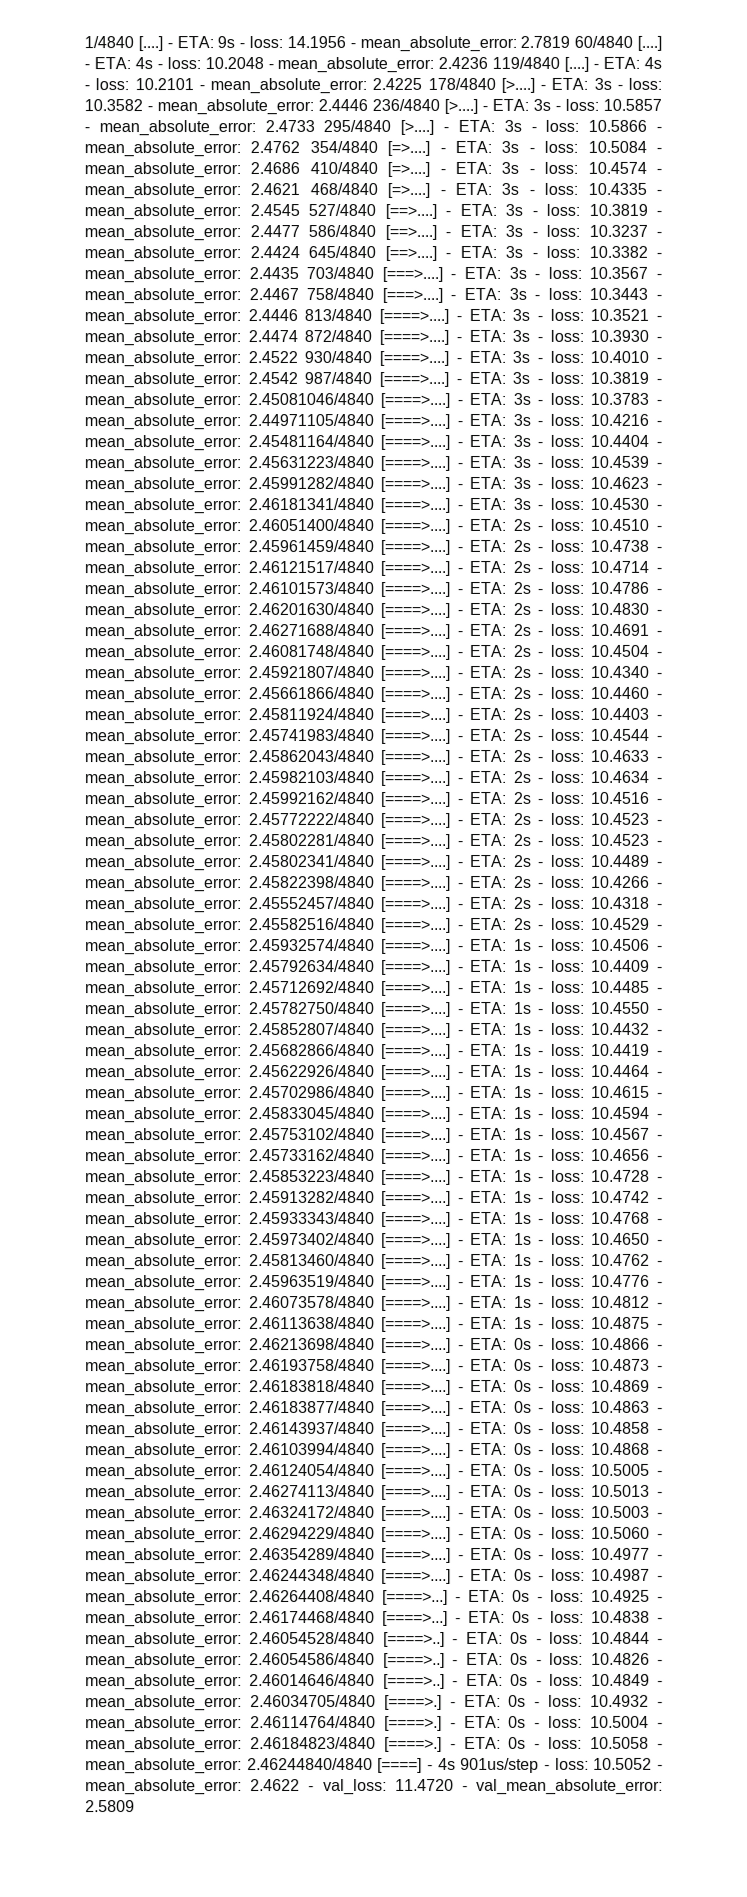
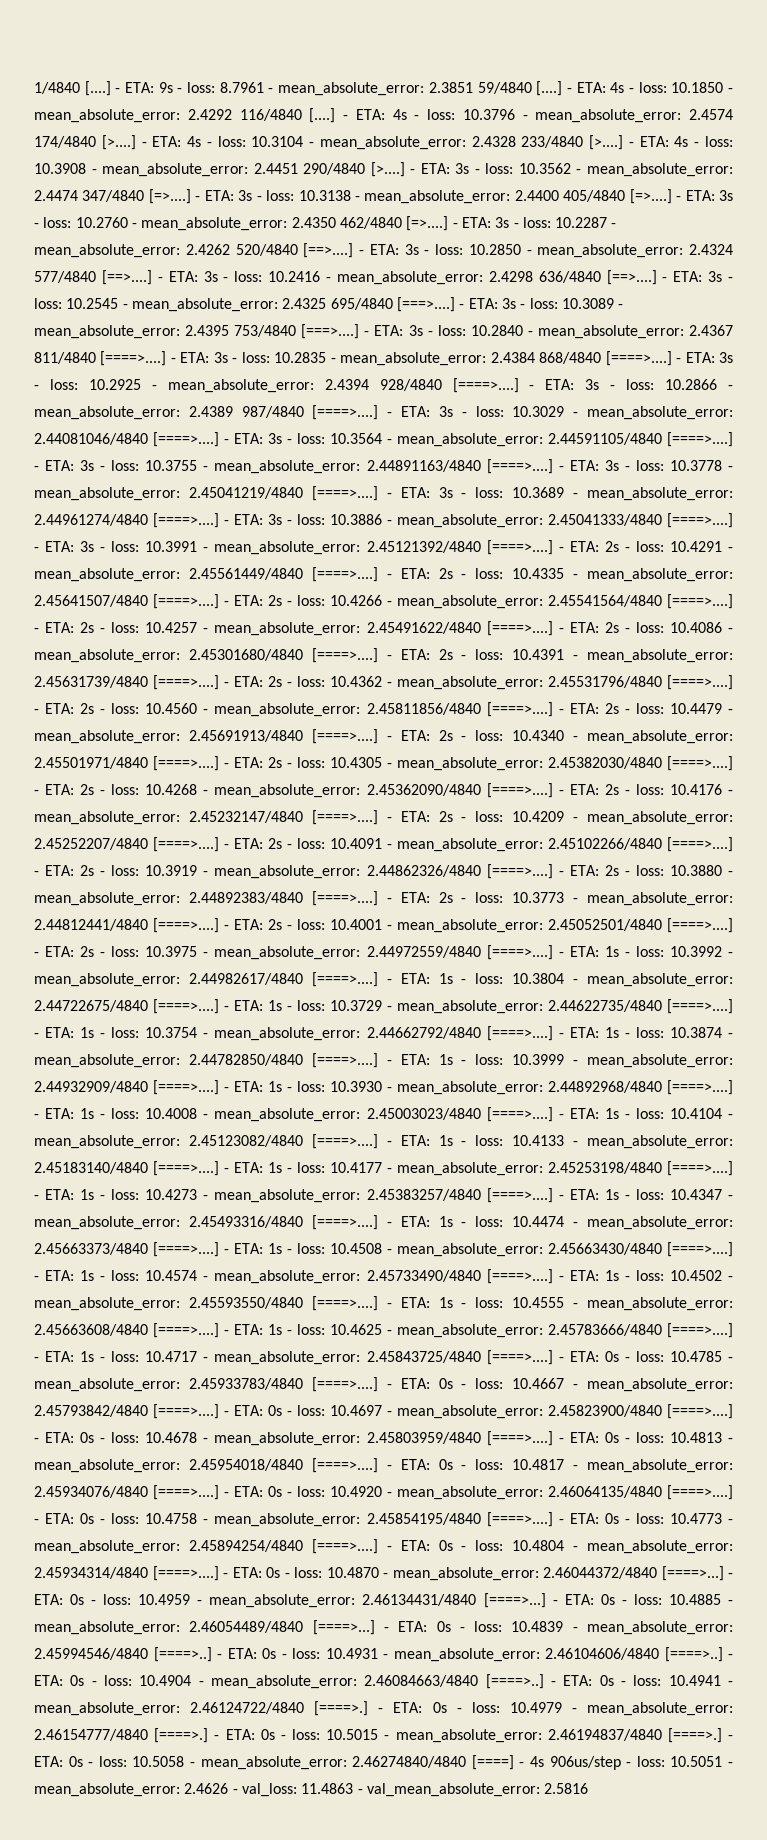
- - ETA: 9s - loss: 14.1956 - mean_absolute_error: 2.7819 60/4840 [....] - ETA: 4s - loss: 10.2048 - mean_absolute_error: 2.4236 119/4840 [....] - ETA: 4s - loss: 10.2101 - mean_absolute_error: 2.4225 178/4840 [>....] - ETA: 3s - loss: 10.3582 - mean_absolute_error: 2.4446 236/4840 [>....] - ETA: 3s - loss: 10.5857 - mean_absolute_error: 2.4733 295/4840 [>....] - ETA: 3s - loss: 10.5866 - mean_absolute_error: 2.4762 354/4840 [=>....] - ETA: 3s - loss: 10.5084 - mean_absolute_error: 2.4686 410/4840 [=>....] - ETA: 3s - loss: 10.4574 - mean_absolute_error: 2.4621 468/4840 [=>....] - ETA: 3s - loss: 10.4335 - mean_absolute_error: 2.4545 527/4840 [==>....] - ETA: 3s - loss: 10.3819 - mean_absolute_error: 2.4477 586/4840 [==>....] - ETA: 3s - loss: 10.3237 - mean_absolute_error: 2.4424 645/4840 [==>....] - ETA: 3s - loss: 10.3382 - mean_absolute_error: 2.4435 703/4840 [===>....] - ETA: 3s - loss: 10.3567 - mean_absolute_error: 2.4467 758/4840 [===>....] - ETA: 3s - loss: 10.3443 - mean_absolute_error: 2.4446 813/4840 [====>....] - ETA: 3s - loss: 10.3521 - mean_absolute_error: 2.4474 872/4840 [====>....] - ETA: 3s - loss: 10.3930 - mean_absolute_error: 2.4522 930/4840 [====>....] - ETA: 3s - loss: 10.4010 - mean_absolute_error: 2.4542 987/4840 [====>....]
+ - ETA: 9s - loss: 8.7961 - mean_absolute_error: 2.3851 59/4840 [....] - ETA: 4s - loss: 10.1850 - mean_absolute_error: 2.4292 116/4840 [....] - ETA: 4s - loss: 10.3796 - mean_absolute_error: 2.4574 174/4840 [>....] - ETA: 4s - loss: 10.3104 - mean_absolute_error: 2.4328 233/4840 [>....] - ETA: 4s - loss: 10.3908 - mean_absolute_error: 2.4451 290/4840 [>....] - ETA: 3s - loss: 10.3562 - mean_absolute_error: 2.4474 347/4840 [=>....] - ETA: 3s - loss: 10.3138 - mean_absolute_error: 2.4400 405/4840 [=>....] - ETA: 3s - loss: 10.2760 - mean_absolute_error: 2.4350 462/4840 [=>....] - ETA: 3s - loss: 10.2287 - mean_absolute_error: 2.4262 520/4840 [==>....] - ETA: 3s - loss: 10.2850 - mean_absolute_error: 2.4324 577/4840 [==>....] - ETA: 3s - loss: 10.2416 - mean_absolute_error: 2.4298 636/4840 [==>....] - ETA: 3s - loss: 10.2545 - mean_absolute_error: 2.4325 695/4840 [===>....] - ETA: 3s - loss: 10.3089 - mean_absolute_error: 2.4395 753/4840 [===>....] - ETA: 3s - loss: 10.2840 - mean_absolute_error: 2.4367 811/4840 [====>....] - ETA: 3s - loss: 10.2835 - mean_absolute_error: 2.4384 868/4840 [====>....] - ETA: 3s - loss: 10.2925 - mean_absolute_error: 2.4394 928/4840 [====>....] - ETA: 3s - loss: 10.2866 - mean_absolute_error: 2.4389 987/4840 [====>....]
- - ETA: 3s - loss: 10.3819 - mean_absolute_error: 2.45081046/4840 [====>....] - ETA: 3s - loss: 10.3783 - mean_absolute_error: 2.44971105/4840 [====>....] - ETA: 3s - loss: 10.4216 - mean_absolute_error: 2.45481164/4840 [====>....] - ETA: 3s - loss: 10.4404 - mean_absolute_error: 2.45631223/4840 [====>....] - ETA: 3s - loss: 10.4539 - mean_absolute_error: 2.45991282/4840 [====>....] - ETA: 3s - loss: 10.4623 - mean_absolute_error: 2.46181341/4840 [====>....] - ETA: 3s - loss: 10.4530 - mean_absolute_error: 2.46051400/4840 [====>....] - ETA: 2s - loss: 10.4510 - mean_absolute_error: 2.45961459/4840 [====>....] - ETA: 2s - loss: 10.4738 - mean_absolute_error: 2.46121517/4840 [====>....] - ETA: 2s - loss: 10.4714 - mean_absolute_error: 2.46101573/4840 [====>....] - ETA: 2s - loss: 10.4786 - mean_absolute_error: 2.46201630/4840 [====>....] - ETA: 2s - loss: 10.4830 - mean_absolute_error: 2.46271688/4840 [====>....] - ETA: 2s - loss: 10.4691 - mean_absolute_error: 2.46081748/4840 [====>....] - ETA: 2s - loss: 10.4504 - mean_absolute_error: 2.45921807/4840 [====>....]
+ - ETA: 3s - loss: 10.3029 - mean_absolute_error: 2.44081046/4840 [====>....] - ETA: 3s - loss: 10.3564 - mean_absolute_error: 2.44591105/4840 [====>....] - ETA: 3s - loss: 10.3755 - mean_absolute_error: 2.44891163/4840 [====>....] - ETA: 3s - loss: 10.3778 - mean_absolute_error: 2.45041219/4840 [====>....] - ETA: 3s - loss: 10.3689 - mean_absolute_error: 2.44961274/4840 [====>....] - ETA: 3s - loss: 10.3886 - mean_absolute_error: 2.45041333/4840 [====>....] - ETA: 3s - loss: 10.3991 - mean_absolute_error: 2.45121392/4840 [====>....] - ETA: 2s - loss: 10.4291 - mean_absolute_error: 2.45561449/4840 [====>....] - ETA: 2s - loss: 10.4335 - mean_absolute_error: 2.45641507/4840 [====>....] - ETA: 2s - loss: 10.4266 - mean_absolute_error: 2.45541564/4840 [====>....] - ETA: 2s - loss: 10.4257 - mean_absolute_error: 2.45491622/4840 [====>....] - ETA: 2s - loss: 10.4086 - mean_absolute_error: 2.45301680/4840 [====>....] - ETA: 2s - loss: 10.4391 - mean_absolute_error: 2.45631739/4840 [====>....] - ETA: 2s - loss: 10.4362 - mean_absolute_error: 2.45531796/4840 [====>....] - ETA: 2s - loss: 10.4560 - mean_absolute_error: 2.45811856/4840 [====>....] - ETA: 2s - loss: 10.4479 - mean_absolute_error: 2.45691913/4840 [====>....]
- - ETA: 2s - loss: 10.4340 - mean_absolute_error: 2.45661866/4840 [====>....] - ETA: 2s - loss: 10.4460 - mean_absolute_error: 2.45811924/4840 [====>....] - ETA: 2s - loss: 10.4403 - mean_absolute_error: 2.45741983/4840 [====>....] - ETA: 2s - loss: 10.4544 - mean_absolute_error: 2.45862043/4840 [====>....] - ETA: 2s - loss: 10.4633 - mean_absolute_error: 2.45982103/4840 [====>....] - ETA: 2s - loss: 10.4634 - mean_absolute_error: 2.45992162/4840 [====>....] - ETA: 2s - loss: 10.4516 - mean_absolute_error: 2.45772222/4840 [====>....] - ETA: 2s - loss: 10.4523 - mean_absolute_error: 2.45802281/4840 [====>....] - ETA: 2s - loss: 10.4523 - mean_absolute_error: 2.45802341/4840 [====>....] - ETA: 2s - loss: 10.4489 - mean_absolute_error: 2.45822398/4840 [====>....] - ETA: 2s - loss: 10.4266 - mean_absolute_error: 2.45552457/4840 [====>....] - ETA: 2s - loss: 10.4318 - mean_absolute_error: 2.45582516/4840 [====>....] - ETA: 2s - loss: 10.4529 - mean_absolute_error: 2.45932574/4840 [====>....] - ETA: 1s - loss: 10.4506 - mean_absolute_error: 2.45792634/4840 [====>....] - ETA: 1s - loss: 10.4409 - mean_absolute_error: 2.45712692/4840 [====>....] - ETA: 1s - loss: 10.4485 - mean_absolute_error: 2.45782750/4840 [====>....] - ETA: 1s - loss: 10.4550 - mean_absolute_error: 2.45852807/4840 [====>....] - ETA: 1s - loss: 10.4432 - mean_absolute_error: 2.45682866/4840 [====>....] - ETA: 1s - loss: 10.4419 - mean_absolute_error: 2.45622926/4840 [====>....] - ETA: 1s - loss: 10.4464 - mean_absolute_error: 2.45702986/4840 [====>....] - ETA: 1s - loss: 10.4615 - mean_absolute_error: 2.45833045/4840 [====>....] - ETA: 1s - loss: 10.4594 - mean_absolute_error: 2.45753102/4840 [====>....] - ETA: 1s - loss: 10.4567 - mean_absolute_error: 2.45733162/4840 [====>....] - ETA: 1s - loss: 10.4656 - mean_absolute_error: 2.45853223/4840 [====>....] - ETA: 1s - loss: 10.4728 - mean_absolute_error: 2.45913282/4840 [====>....] - ETA: 1s - loss: 10.4742 - mean_absolute_error: 2.45933343/4840 [====>....] - ETA: 1s - loss: 10.4768 - mean_absolute_error: 2.45973402/4840 [====>....] - ETA: 1s - loss: 10.4650 - mean_absolute_error: 2.45813460/4840 [====>....] - ETA: 1s - loss: 10.4762 - mean_absolute_error: 2.45963519/4840 [====>....] - ETA: 1s - loss: 10.4776 - mean_absolute_error: 2.46073578/4840 [====>....] - ETA: 1s - loss: 10.4812 - mean_absolute_error: 2.46113638/4840 [====>....] - ETA: 1s - loss: 10.4875 - mean_absolute_error: 2.46213698/4840 [====>....] - ETA: 0s - loss: 10.4866 - mean_absolute_error: 2.46193758/4840 [====>....] - ETA: 0s - loss: 10.4873 - mean_absolute_error: 2.46183818/4840 [====>....] - ETA: 0s - loss: 10.4869 - mean_absolute_error: 2.46183877/4840 [====>....] - ETA: 0s - loss: 10.4863 - mean_absolute_error: 2.46143937/4840 [====>....] - ETA: 0s - loss: 10.4858 - mean_absolute_error: 2.46103994/4840 [====>....] - ETA: 0s - loss: 10.4868 - mean_absolute_error: 2.46124054/4840 [====>....] - ETA: 0s - loss: 10.5005 - mean_absolute_error: 2.46274113/4840 [====>....] - ETA: 0s - loss: 10.5013 - mean_absolute_error: 2.46324172/4840 [====>....] - ETA: 0s - loss: 10.5003 - mean_absolute_error: 2.46294229/4840 [====>....] - ETA: 0s - loss: 10.5060 - mean_absolute_error: 2.46354289/4840 [====>....] - ETA: 0s - loss: 10.4977 - mean_absolute_error: 2.46244348/4840 [====>....] - ETA: 0s - loss: 10.4987 - mean_absolute_error: 2.46264408/4840 [====>...] - ETA: 0s - loss: 10.4925 - mean_absolute_error: 2.46174468/4840 [====>...] - ETA: 0s - loss: 10.4838 - mean_absolute_error: 2.46054528/4840 [====>..] - ETA: 0s - loss: 10.4844 - mean_absolute_error: 2.46054586/4840 [====>..] - ETA: 0s - loss: 10.4826 - mean_absolute_error: 2.46014646/4840 [====>..] - ETA: 0s - loss: 10.4849 - mean_absolute_error: 2.46034705/4840 [====>.] - ETA: 0s - loss: 10.4932 - mean_absolute_error: 2.46114764/4840 [====>.] - ETA: 0s - loss: 10.5004 - mean_absolute_error: 2.46184823/4840 [====>.]
+ - ETA: 2s - loss: 10.4340 - mean_absolute_error: 2.45501971/4840 [====>....] - ETA: 2s - loss: 10.4305 - mean_absolute_error: 2.45382030/4840 [====>....] - ETA: 2s - loss: 10.4268 - mean_absolute_error: 2.45362090/4840 [====>....] - ETA: 2s - loss: 10.4176 - mean_absolute_error: 2.45232147/4840 [====>....] - ETA: 2s - loss: 10.4209 - mean_absolute_error: 2.45252207/4840 [====>....] - ETA: 2s - loss: 10.4091 - mean_absolute_error: 2.45102266/4840 [====>....] - ETA: 2s - loss: 10.3919 - mean_absolute_error: 2.44862326/4840 [====>....] - ETA: 2s - loss: 10.3880 - mean_absolute_error: 2.44892383/4840 [====>....] - ETA: 2s - loss: 10.3773 - mean_absolute_error: 2.44812441/4840 [====>....] - ETA: 2s - loss: 10.4001 - mean_absolute_error: 2.45052501/4840 [====>....] - ETA: 2s - loss: 10.3975 - mean_absolute_error: 2.44972559/4840 [====>....] - ETA: 1s - loss: 10.3992 - mean_absolute_error: 2.44982617/4840 [====>....] - ETA: 1s - loss: 10.3804 - mean_absolute_error: 2.44722675/4840 [====>....] - ETA: 1s - loss: 10.3729 - mean_absolute_error: 2.44622735/4840 [====>....] - ETA: 1s - loss: 10.3754 - mean_absolute_error: 2.44662792/4840 [====>....] - ETA: 1s - loss: 10.3874 - mean_absolute_error: 2.44782850/4840 [====>....] - ETA: 1s - loss: 10.3999 - mean_absolute_error: 2.44932909/4840 [====>....] - ETA: 1s - loss: 10.3930 - mean_absolute_error: 2.44892968/4840 [====>....] - ETA: 1s - loss: 10.4008 - mean_absolute_error: 2.45003023/4840 [====>....] - ETA: 1s - loss: 10.4104 - mean_absolute_error: 2.45123082/4840 [====>....] - ETA: 1s - loss: 10.4133 - mean_absolute_error: 2.45183140/4840 [====>....] - ETA: 1s - loss: 10.4177 - mean_absolute_error: 2.45253198/4840 [====>....] - ETA: 1s - loss: 10.4273 - mean_absolute_error: 2.45383257/4840 [====>....] - ETA: 1s - loss: 10.4347 - mean_absolute_error: 2.45493316/4840 [====>....] - ETA: 1s - loss: 10.4474 - mean_absolute_error: 2.45663373/4840 [====>....] - ETA: 1s - loss: 10.4508 - mean_absolute_error: 2.45663430/4840 [====>....] - ETA: 1s - loss: 10.4574 - mean_absolute_error: 2.45733490/4840 [====>....] - ETA: 1s - loss: 10.4502 - mean_absolute_error: 2.45593550/4840 [====>....] - ETA: 1s - loss: 10.4555 - mean_absolute_error: 2.45663608/4840 [====>....] - ETA: 1s - loss: 10.4625 - mean_absolute_error: 2.45783666/4840 [====>....] - ETA: 1s - loss: 10.4717 - mean_absolute_error: 2.45843725/4840 [====>....] - ETA: 0s - loss: 10.4785 - mean_absolute_error: 2.45933783/4840 [====>....] - ETA: 0s - loss: 10.4667 - mean_absolute_error: 2.45793842/4840 [====>....] - ETA: 0s - loss: 10.4697 - mean_absolute_error: 2.45823900/4840 [====>....] - ETA: 0s - loss: 10.4678 - mean_absolute_error: 2.45803959/4840 [====>....] - ETA: 0s - loss: 10.4813 - mean_absolute_error: 2.45954018/4840 [====>....] - ETA: 0s - loss: 10.4817 - mean_absolute_error: 2.45934076/4840 [====>....] - ETA: 0s - loss: 10.4920 - mean_absolute_error: 2.46064135/4840 [====>....] - ETA: 0s - loss: 10.4758 - mean_absolute_error: 2.45854195/4840 [====>....] - ETA: 0s - loss: 10.4773 - mean_absolute_error: 2.45894254/4840 [====>....] - ETA: 0s - loss: 10.4804 - mean_absolute_error: 2.45934314/4840 [====>....] - ETA: 0s - loss: 10.4870 - mean_absolute_error: 2.46044372/4840 [====>...] - ETA: 0s - loss: 10.4959 - mean_absolute_error: 2.46134431/4840 [====>...] - ETA: 0s - loss: 10.4885 - mean_absolute_error: 2.46054489/4840 [====>...] - ETA: 0s - loss: 10.4839 - mean_absolute_error: 2.45994546/4840 [====>..] - ETA: 0s - loss: 10.4931 - mean_absolute_error: 2.46104606/4840 [====>..] - ETA: 0s - loss: 10.4904 - mean_absolute_error: 2.46084663/4840 [====>..] - ETA: 0s - loss: 10.4941 - mean_absolute_error: 2.46124722/4840 [====>.] - ETA: 0s - loss: 10.4979 - mean_absolute_error: 2.46154777/4840 [====>.] - ETA: 0s - loss: 10.5015 - mean_absolute_error: 2.46194837/4840 [====>.]
- - ETA: 0s - loss: 10.5058 - mean_absolute_error: 2.46244840/4840 [====] - 4s 901us/step - loss: 10.5052 - mean_absolute_error: 2.4622 - val_loss: 11.4720 - val_mean_absolute_error: 2.5809
+ - ETA: 0s - loss: 10.5058 - mean_absolute_error: 2.46274840/4840 [====] - 4s 906us/step - loss: 10.5051 - mean_absolute_error: 2.4626 - val_loss: 11.4863 - val_mean_absolute_error: 2.5816

